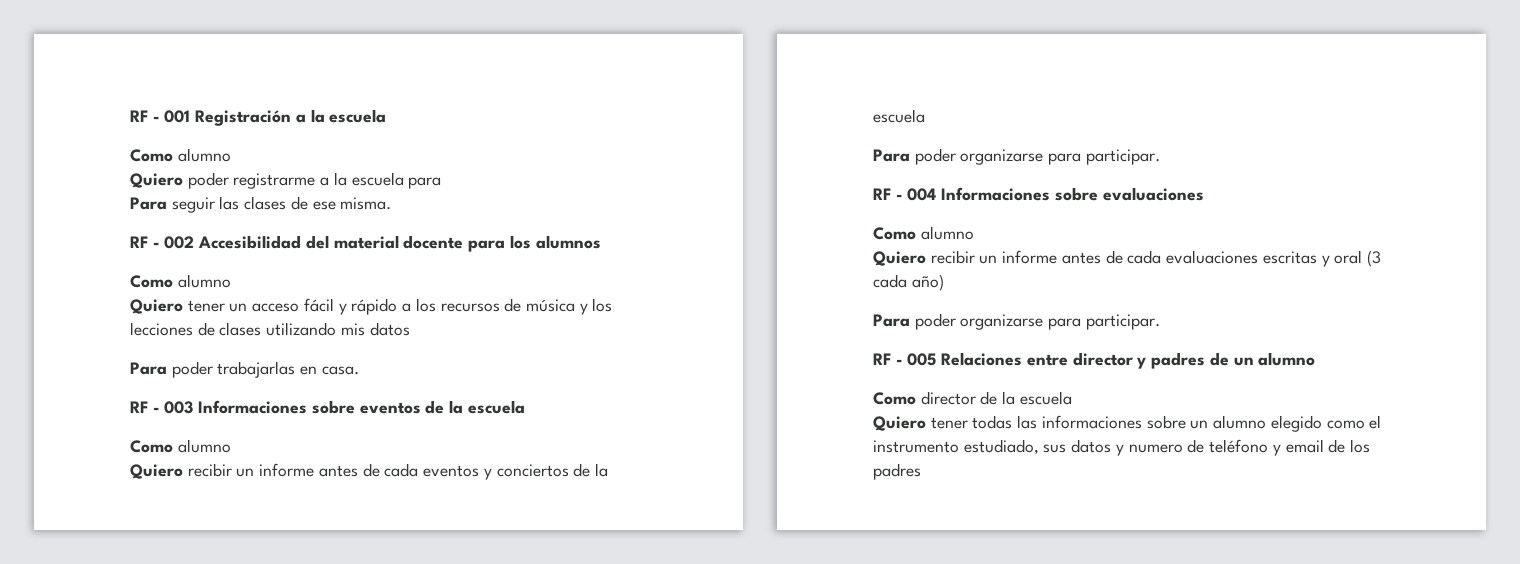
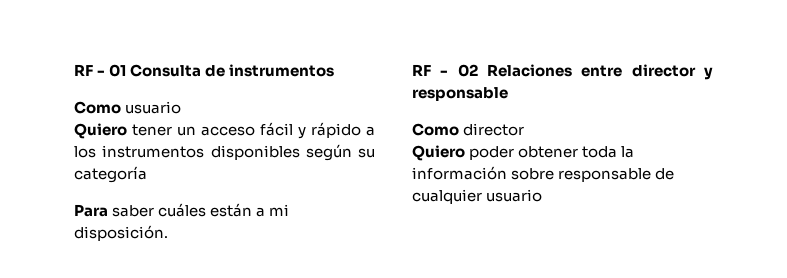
- RF - 001 Registración a la escuela
- Como alumno
- Quiero poder registrarme a la escuela para
- Para seguir las clases de ese misma.
- RF - 002 Accesibilidad del material docente para los alumnos
- Como alumno
+ RF - 01 Consulta de instrumentos
+ Como usuario
- Quiero tener un acceso fácil y rápido a los recursos de música y los lecciones de clases utilizando mis datos
- Para poder trabajarlas en casa.
- RF - 003 Informaciones sobre eventos de la escuela
- Como alumno
- Quiero recibir un informe antes de cada eventos y conciertos de la escuela
- Para poder organizarse para participar.
- RF - 004 Informaciones sobre evaluaciones
- Como alumno
- Quiero recibir un informe antes de cada evaluaciones escritas y oral (3 cada año)
- Para poder organizarse para participar.
- RF - 005 Relaciones entre director y padres de un alumno
- Como director de la escuela
- Quiero tener todas las informaciones sobre un alumno elegido como el instrumento estudiado, sus datos y numero de teléfono y email de los padres
+ Quiero tener un acceso fácil y rápido a los instrumentos disponibles según su categoría
+ Para saber cuáles están a mi disposición.
+ RF - 02 Relaciones entre director y responsable
+ Como director
+ Quiero poder obtener toda la información sobre responsable de cualquier usuario

